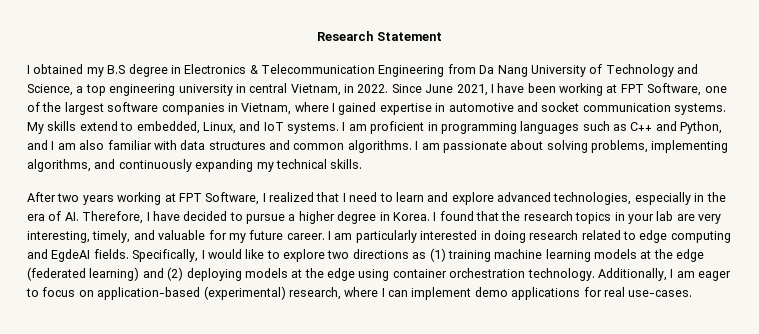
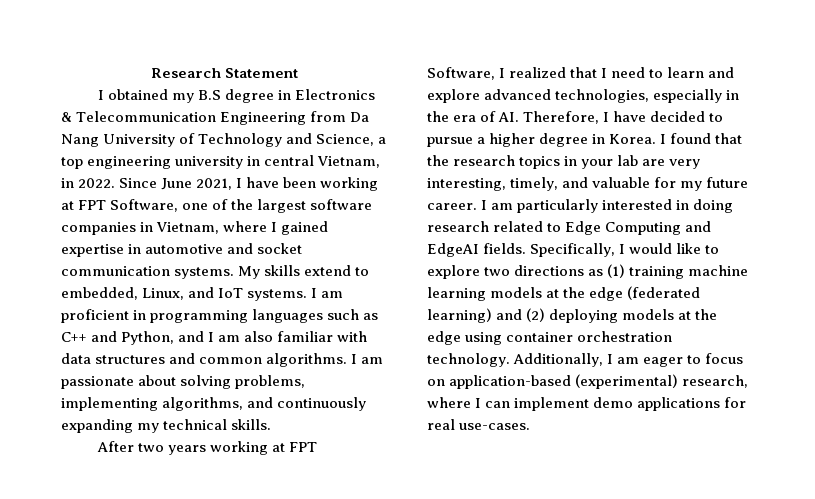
- I am particularly interested in doing research related to edge computing and EgdeAI fields.
+ I am particularly interested in doing research related to Edge Computing and EdgeAI fields.

